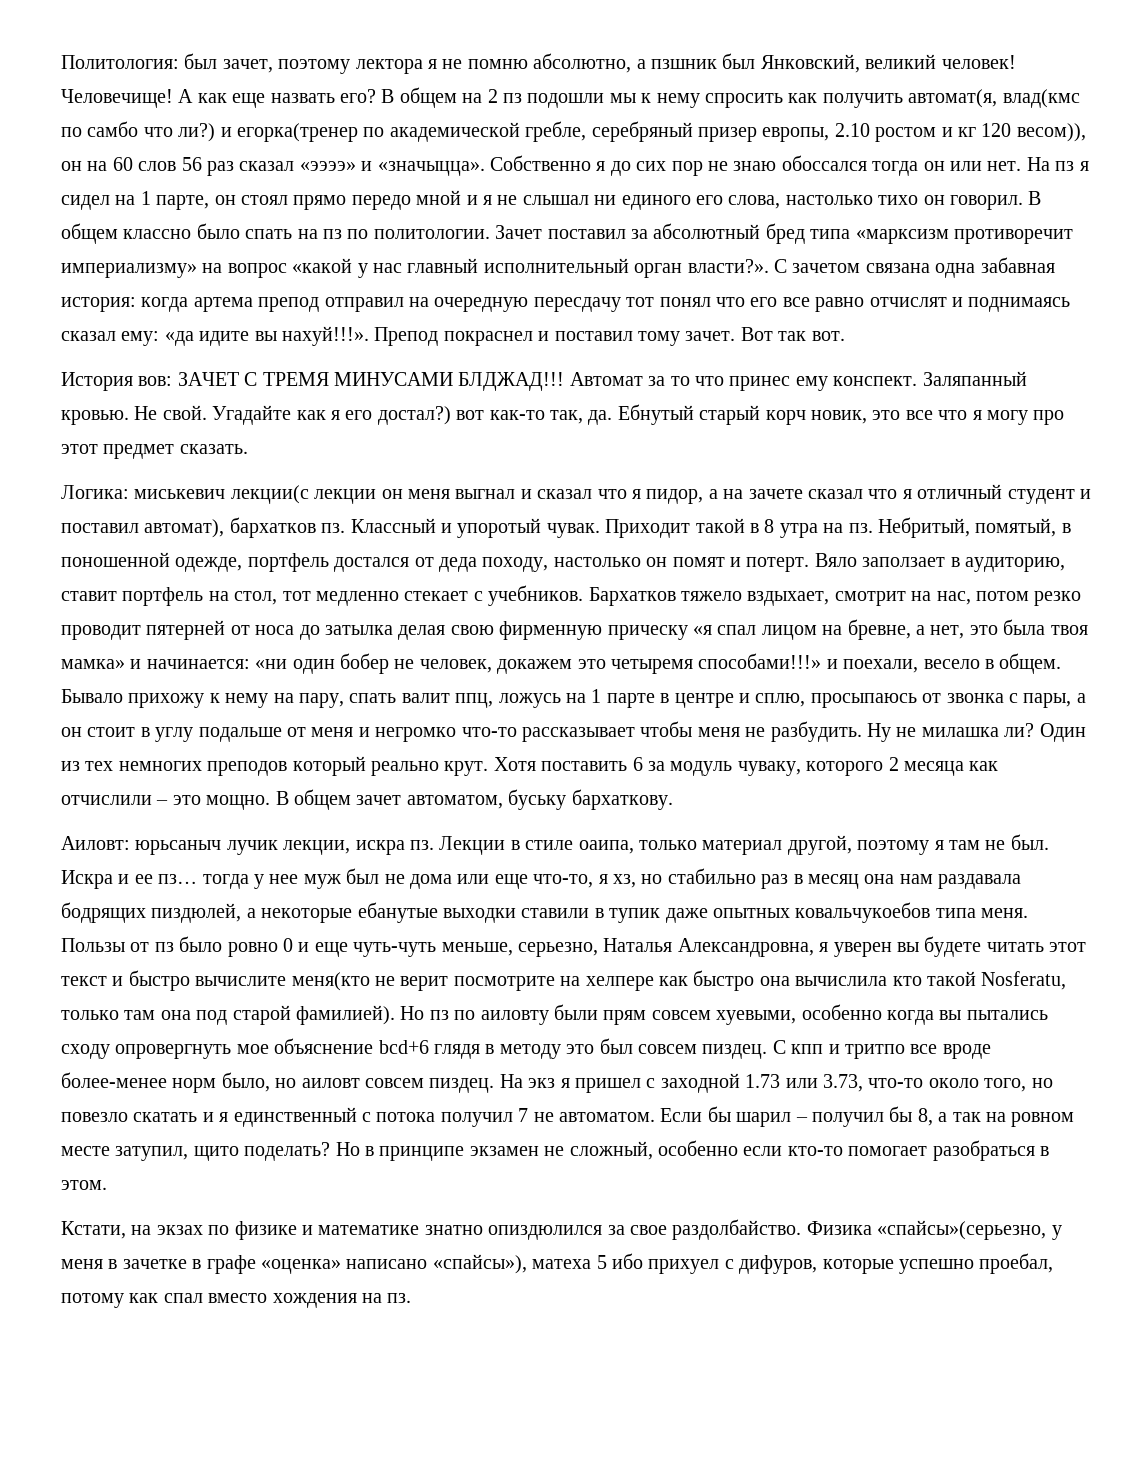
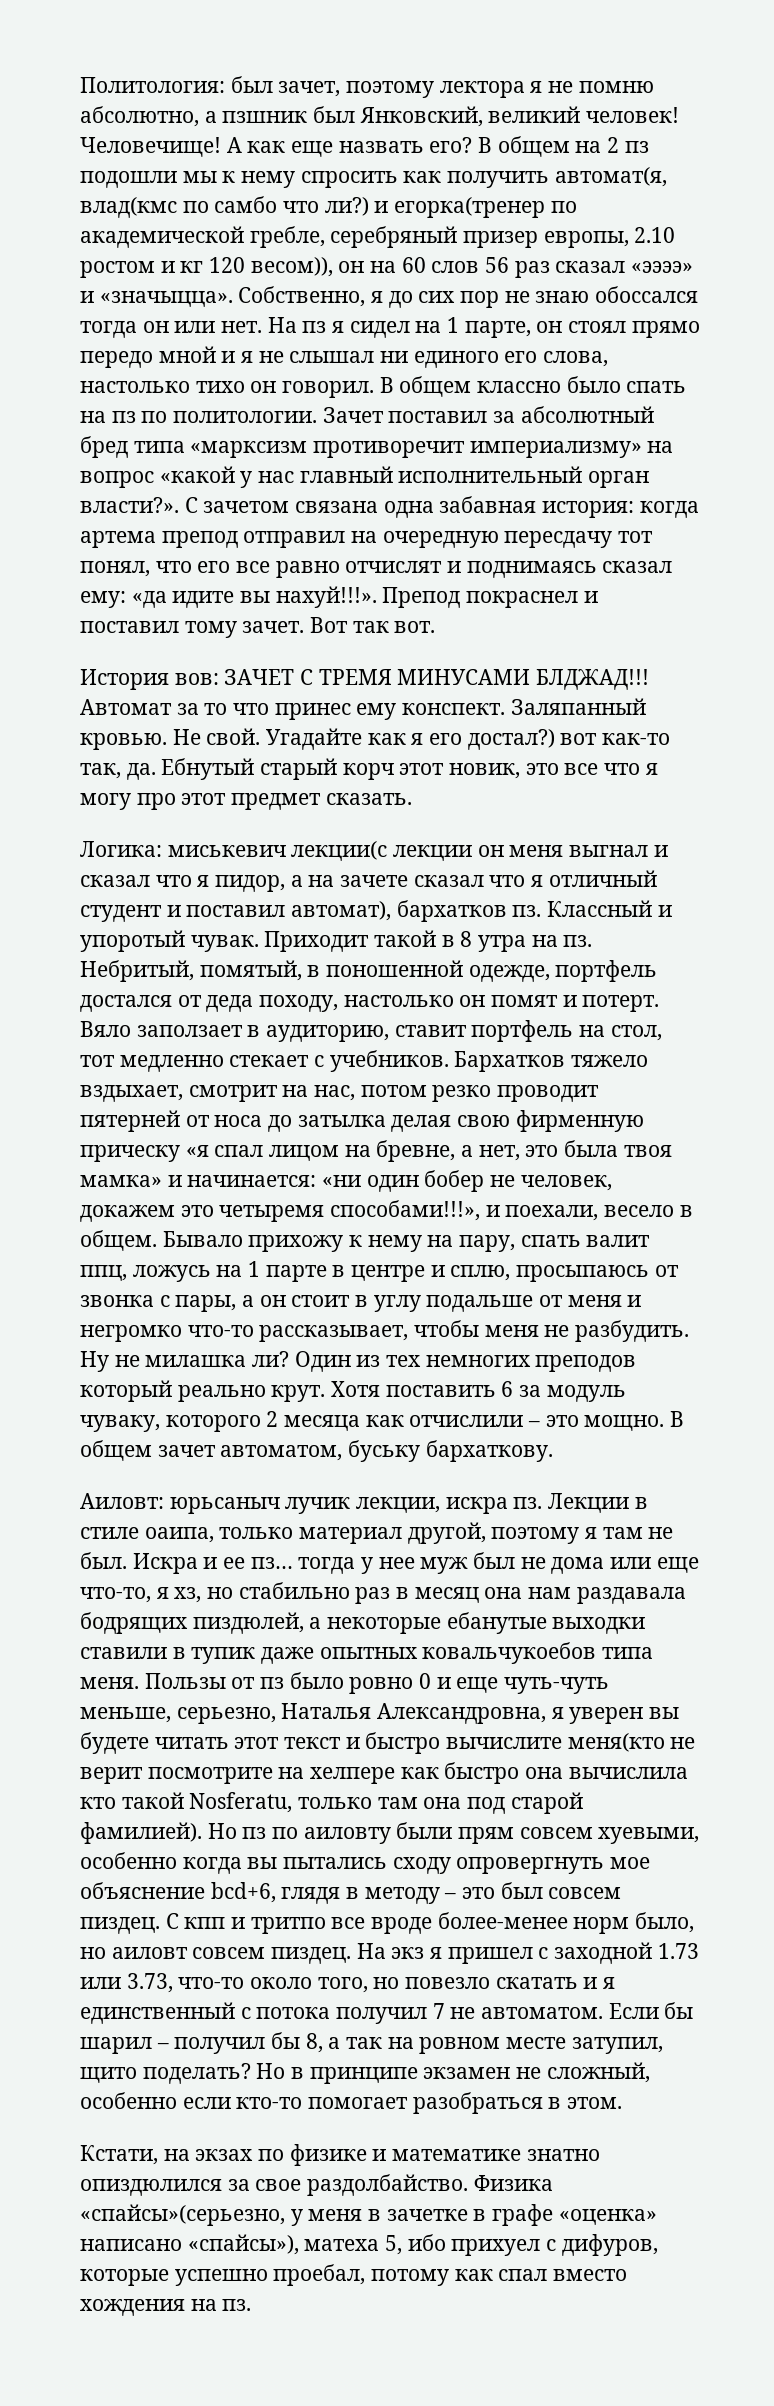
- Собственно я до сих пор не знаю обоссался тогда он или нет.
+ Собственно, я до сих пор не знаю обоссался тогда он или нет.
- С зачетом связана одна забавная история: когда артема препод отправил на очередную пересдачу тот понял что его все равно отчислят и поднимаясь сказал ему: «да идите вы нахуй!!!».
+ С зачетом связана одна забавная история: когда артема препод отправил на очередную пересдачу тот понял, что его все равно отчислят и поднимаясь сказал ему: «да идите вы нахуй!!!».
- Ебнутый старый корч новик, это все что я могу про этот предмет сказать.
+ Ебнутый старый корч этот новик, это все что я могу про этот предмет сказать.
- Бархатков тяжело вздыхает, смотрит на нас, потом резко проводит пятерней от носа до затылка делая свою фирменную прическу «я спал лицом на бревне, а нет, это была твоя мамка» и начинается: «ни один бобер не человек, докажем это четыремя способами!!!» и поехали, весело в общем.
+ Бархатков тяжело вздыхает, смотрит на нас, потом резко проводит пятерней от носа до затылка делая свою фирменную прическу «я спал лицом на бревне, а нет, это была твоя мамка» и начинается: «ни один бобер не человек, докажем это четыремя способами!!!», и поехали, весело в общем.
- Бывало прихожу к нему на пару, спать валит ппц, ложусь на 1 парте в центре и сплю, просыпаюсь от звонка с пары, а он стоит в углу подальше от меня и негромко что-то рассказывает чтобы меня не разбудить.
+ Бывало прихожу к нему на пару, спать валит ппц, ложусь на 1 парте в центре и сплю, просыпаюсь от звонка с пары, а он стоит в углу подальше от меня и негромко что-то рассказывает, чтобы меня не разбудить.
- Но пз по аиловту были прям совсем хуевыми, особенно когда вы пытались сходу опровергнуть мое объяснение bcd+6 глядя в методу это был совсем пиздец.
+ Но пз по аиловту были прям совсем хуевыми, особенно когда вы пытались сходу опровергнуть мое объяснение bcd+6, глядя в методу – это был совсем пиздец.
- Физика «спайсы»(серьезно, у меня в зачетке в графе «оценка» написано «спайсы»), матеха 5 ибо прихуел с дифуров, которые успешно проебал, потому как спал вместо хождения на пз.
+ Физика «спайсы»(серьезно, у меня в зачетке в графе «оценка» написано «спайсы»), матеха 5, ибо прихуел с дифуров, которые успешно проебал, потому как спал вместо хождения на пз.

